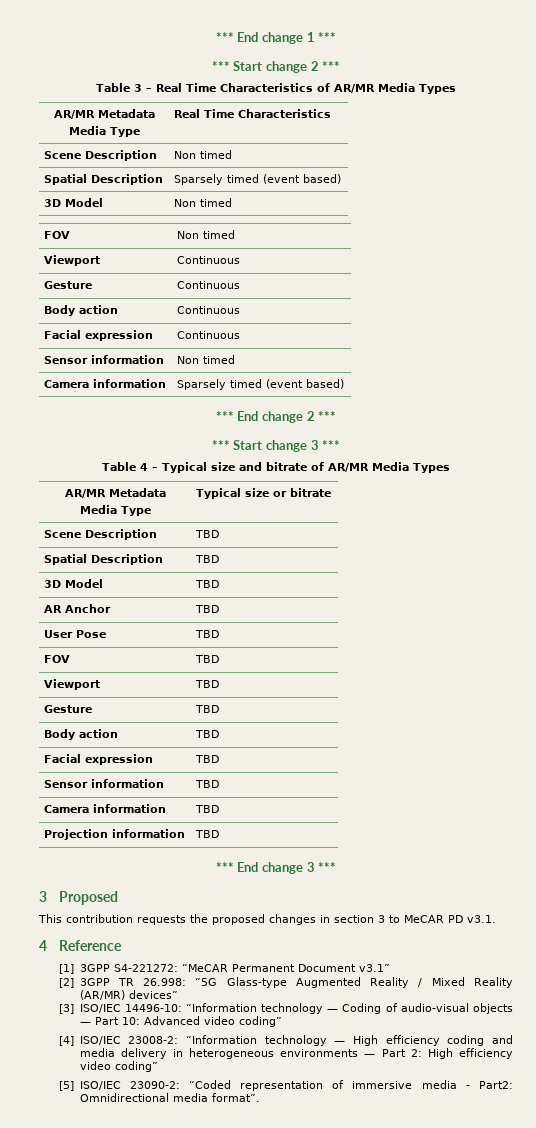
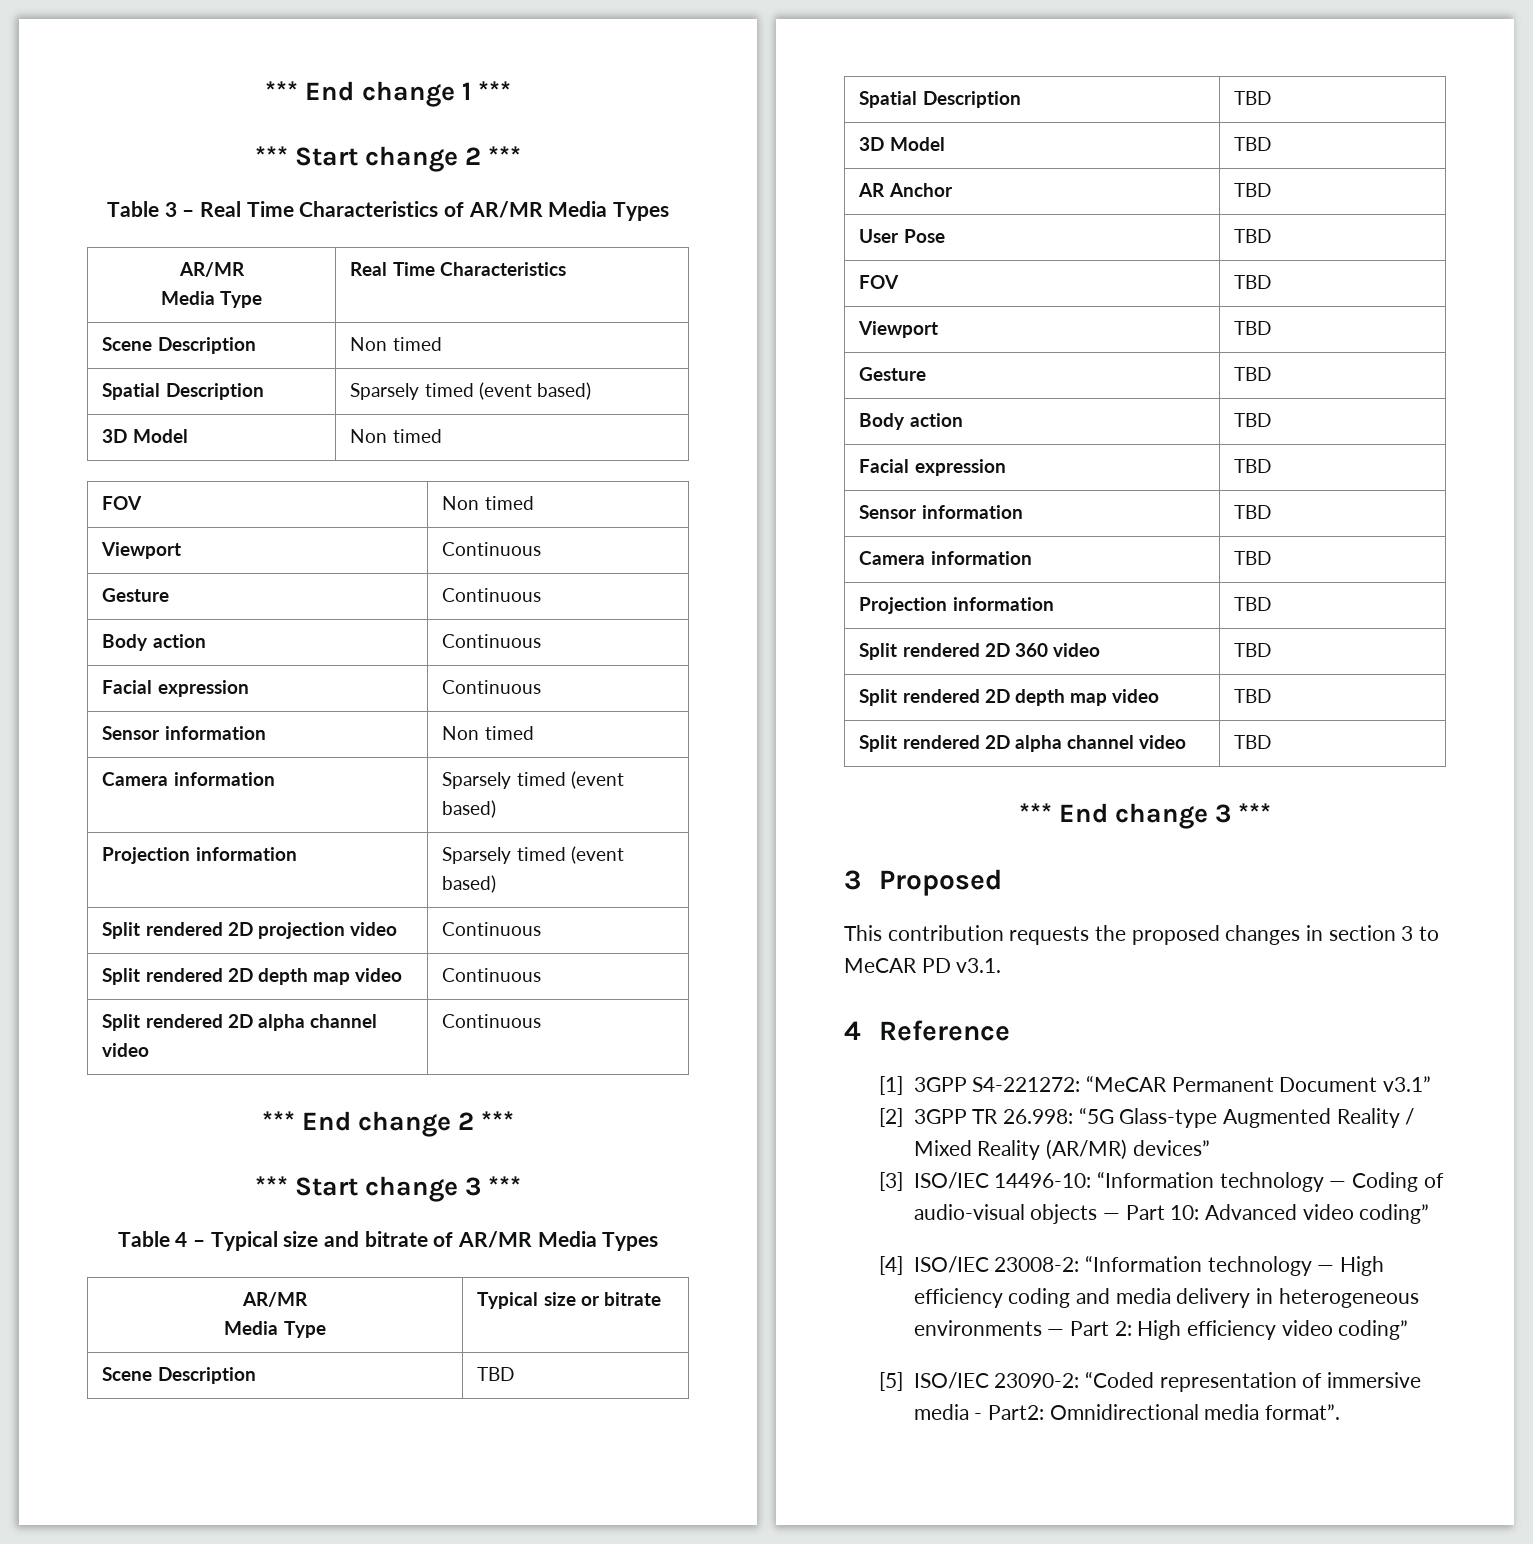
  Table 3 – Real Time Characteristics of AR/MR Media Types
- AR/MR Metadata
+ AR/MR
+ Projection information | Sparsely timed (event based)
+ Split rendered 2D projection video | Continuous
+ Split rendered 2D depth map video | Continuous
+ Split rendered 2D alpha channel video | Continuous
  Table 4 – Typical size and bitrate of AR/MR Media Types
- AR/MR Metadata
+ AR/MR
+ Split rendered 2D 360 video | TBD
+ Split rendered 2D depth map video | TBD
+ Split rendered 2D alpha channel video | TBD

